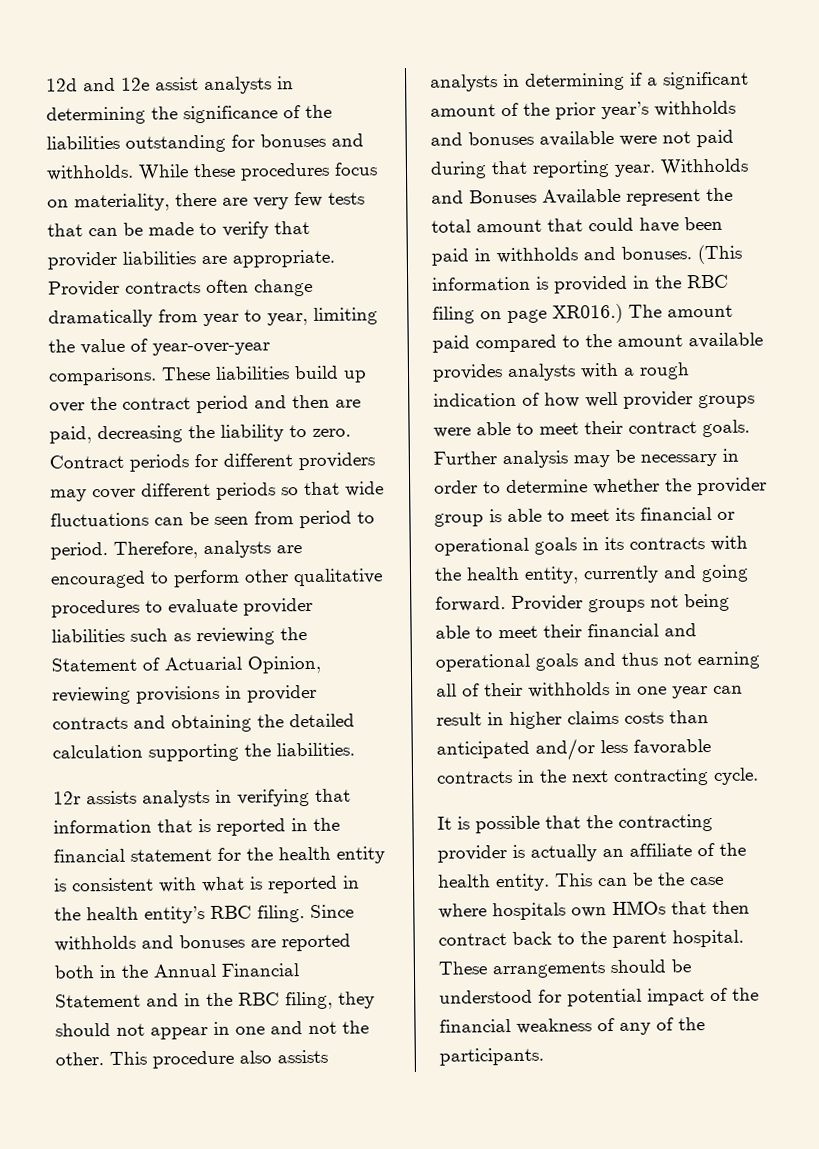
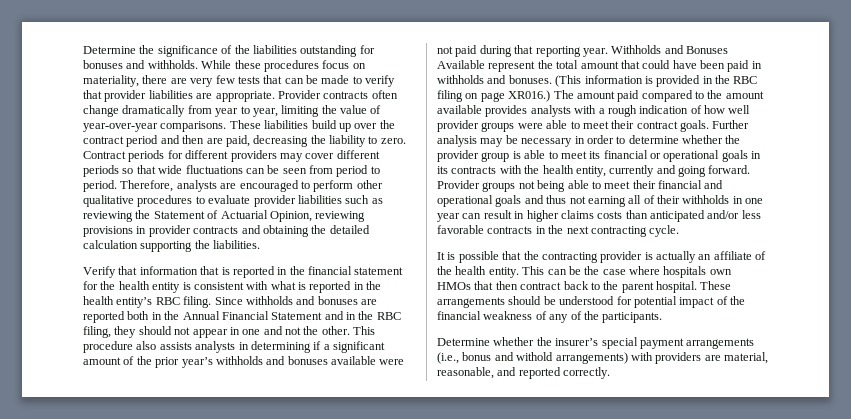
- 12d and 12e assist analysts in determining the significance of the liabilities outstanding for bonuses and withholds.
+ Determine the significance of the liabilities outstanding for bonuses and withholds.
- 12r assists analysts in verifying that information that is reported in the financial statement for the health entity is consistent with what is reported in the health entity’s RBC filing.
+ Verify that information that is reported in the financial statement for the health entity is consistent with what is reported in the health entity’s RBC filing.
+ Determine whether the insurer’s special payment arrangements (i.e., bonus and withold arrangements) with providers are material, reasonable, and reported correctly.

